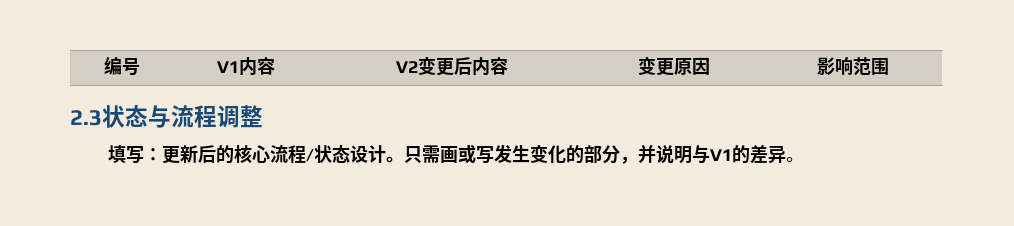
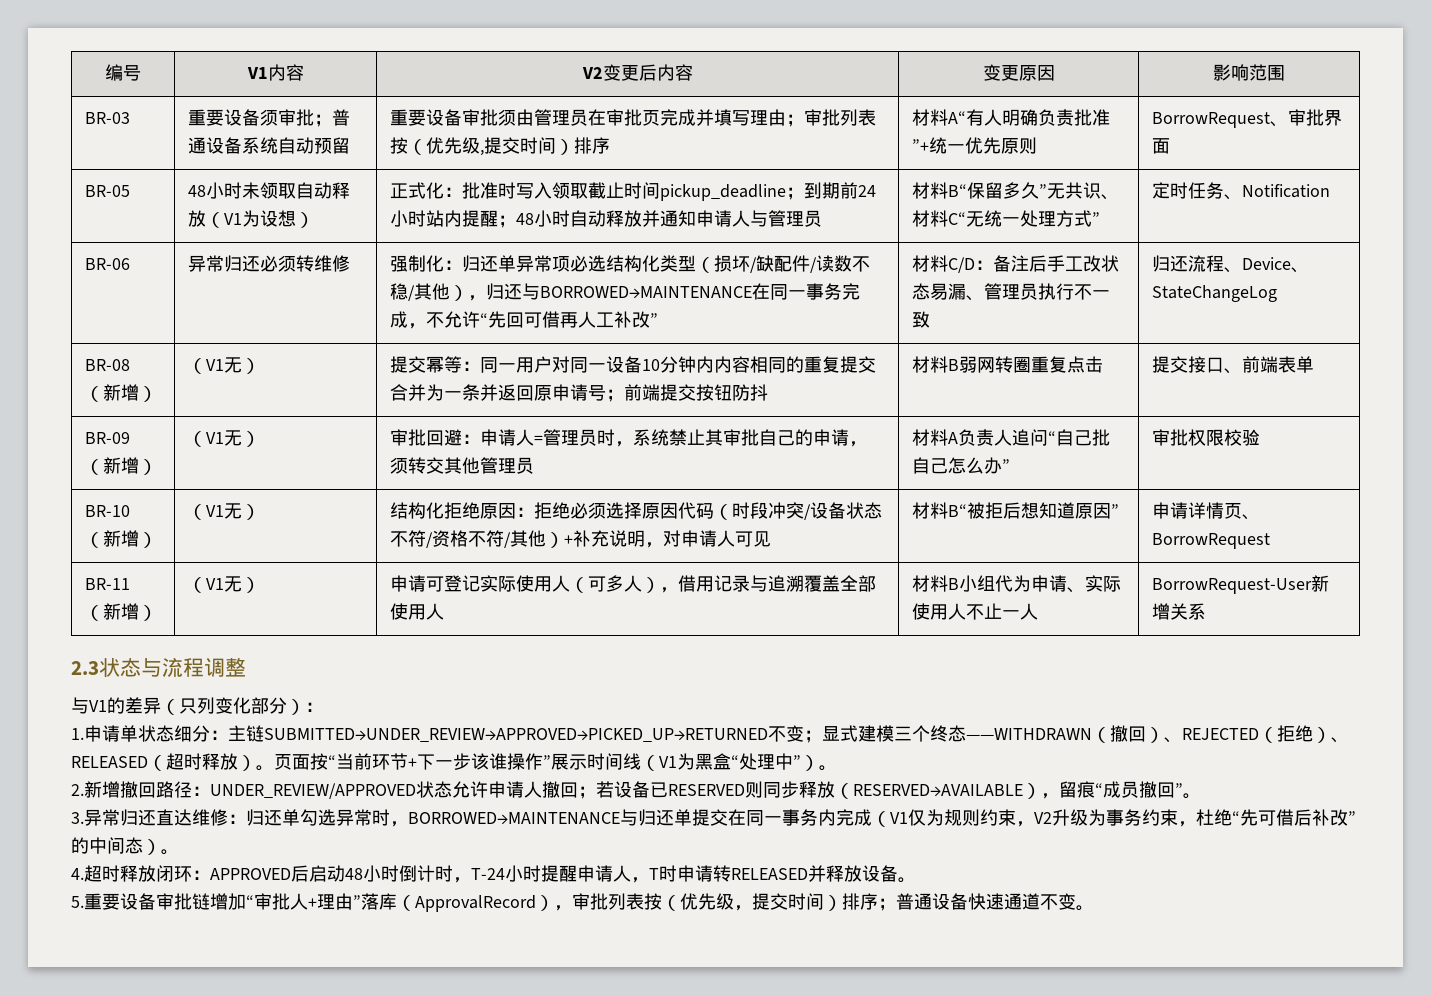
+ BR-03 | 重要设备须审批；普通设备系统自动预留 | 重要设备审批须由管理员在审批页完成并填写理由；审批列表按（优先级,提交时间）排序 | 材料A“有人明确负责批准”+统一优先原则 | BorrowRequest、审批界面
+ BR-05 | 48小时未领取自动释放（V1为设想） | 正式化：批准时写入领取截止时间pickup_deadline；到期前24小时站内提醒；48小时自动释放并通知申请人与管理员 | 材料B“保留多久”无共识、材料C“无统一处理方式” | 定时任务、Notification
+ BR-06 | 异常归还必须转维修 | 强制化：归还单异常项必选结构化类型（损坏/缺配件/读数不稳/其他），归还与BORROWED→MAINTENANCE在同一事务完成，不允许“先回可借再人工补改” | 材料C/D：备注后手工改状态易漏、管理员执行不一致 | 归还流程、Device、StateChangeLog
+ BR-08（新增） | （V1无） | 提交幂等：同一用户对同一设备10分钟内内容相同的重复提交合并为一条并返回原申请号；前端提交按钮防抖 | 材料B弱网转圈重复点击 | 提交接口、前端表单
+ BR-09（新增） | （V1无） | 审批回避：申请人=管理员时，系统禁止其审批自己的申请，须转交其他管理员 | 材料A负责人追问“自己批自己怎么办” | 审批权限校验
+ BR-10（新增） | （V1无） | 结构化拒绝原因：拒绝必须选择原因代码（时段冲突/设备状态不符/资格不符/其他）+补充说明，对申请人可见 | 材料B“被拒后想知道原因” | 申请详情页、BorrowRequest
+ BR-11（新增） | （V1无） | 申请可登记实际使用人（可多人），借用记录与追溯覆盖全部使用人 | 材料B小组代为申请、实际使用人不止一人 | BorrowRequest-User新增关系
- 填写：更新后的核心流程/状态设计。只需画或写发生变化的部分，并说明与V1的差异。
+ 与V1的差异（只列变化部分）：
+ 1.申请单状态细分：主链SUBMITTED→UNDER_REVIEW→APPROVED→PICKED_UP→RETURNED不变；显式建模三个终态——WITHDRAWN（撤回）、REJECTED（拒绝）、RELEASED（超时释放）。页面按“当前环节+下一步该谁操作”展示时间线（V1为黑盒“处理中”）。
+ 2.新增撤回路径：UNDER_REVIEW/APPROVED状态允许申请人撤回；若设备已RESERVED则同步释放（RESERVED→AVAILABLE），留痕“成员撤回”。
+ 3.异常归还直达维修：归还单勾选异常时，BORROWED→MAINTENANCE与归还单提交在同一事务内完成（V1仅为规则约束，V2升级为事务约束，杜绝“先可借后补改”的中间态）。
+ 4.超时释放闭环：APPROVED后启动48小时倒计时，T-24小时提醒申请人，T时申请转RELEASED并释放设备。
+ 5.重要设备审批链增加“审批人+理由”落库（ApprovalRecord），审批列表按（优先级，提交时间）排序；普通设备快速通道不变。

